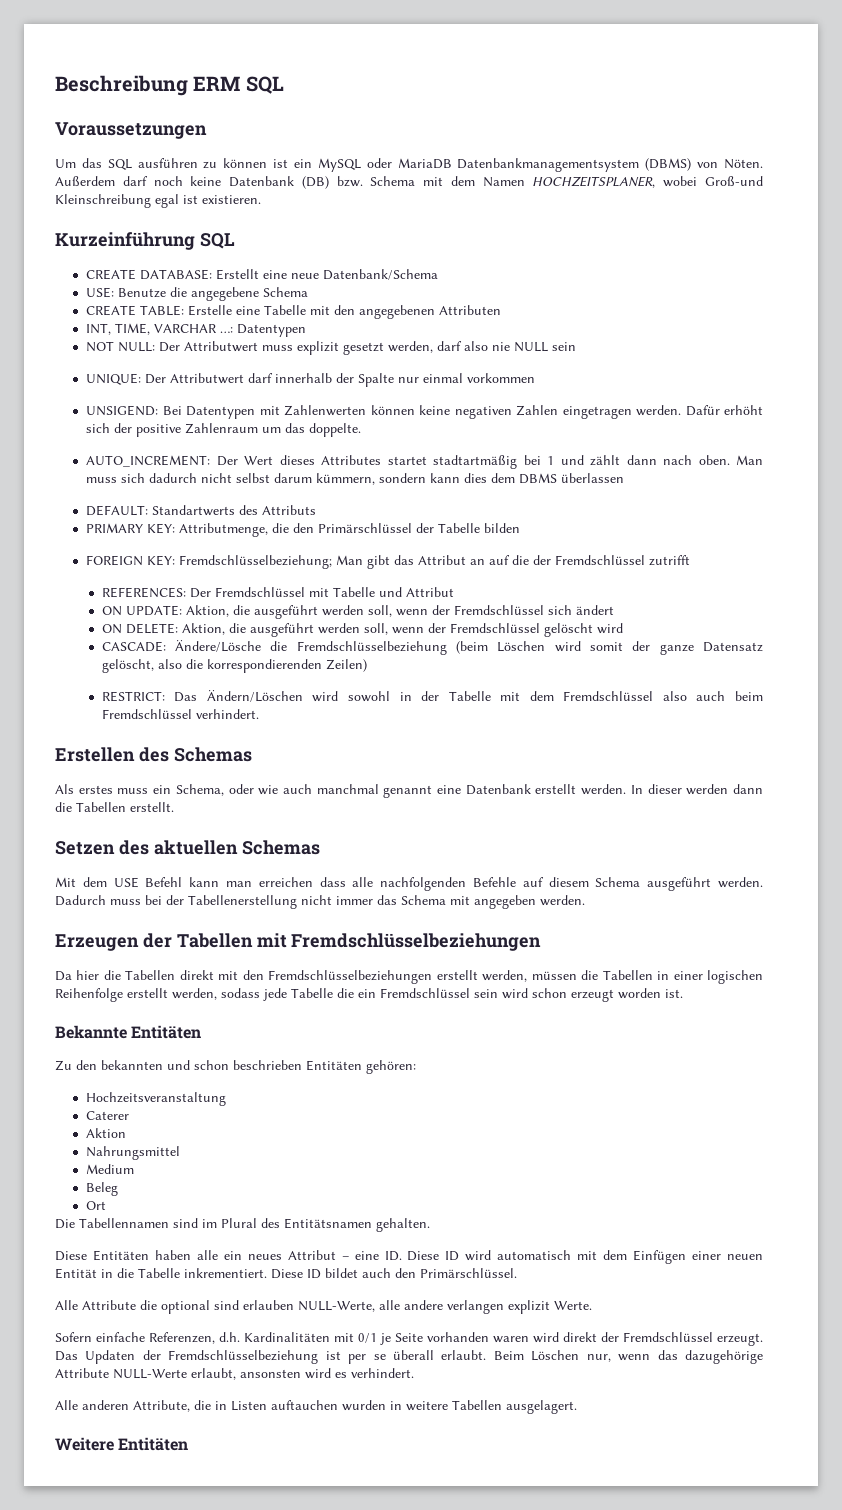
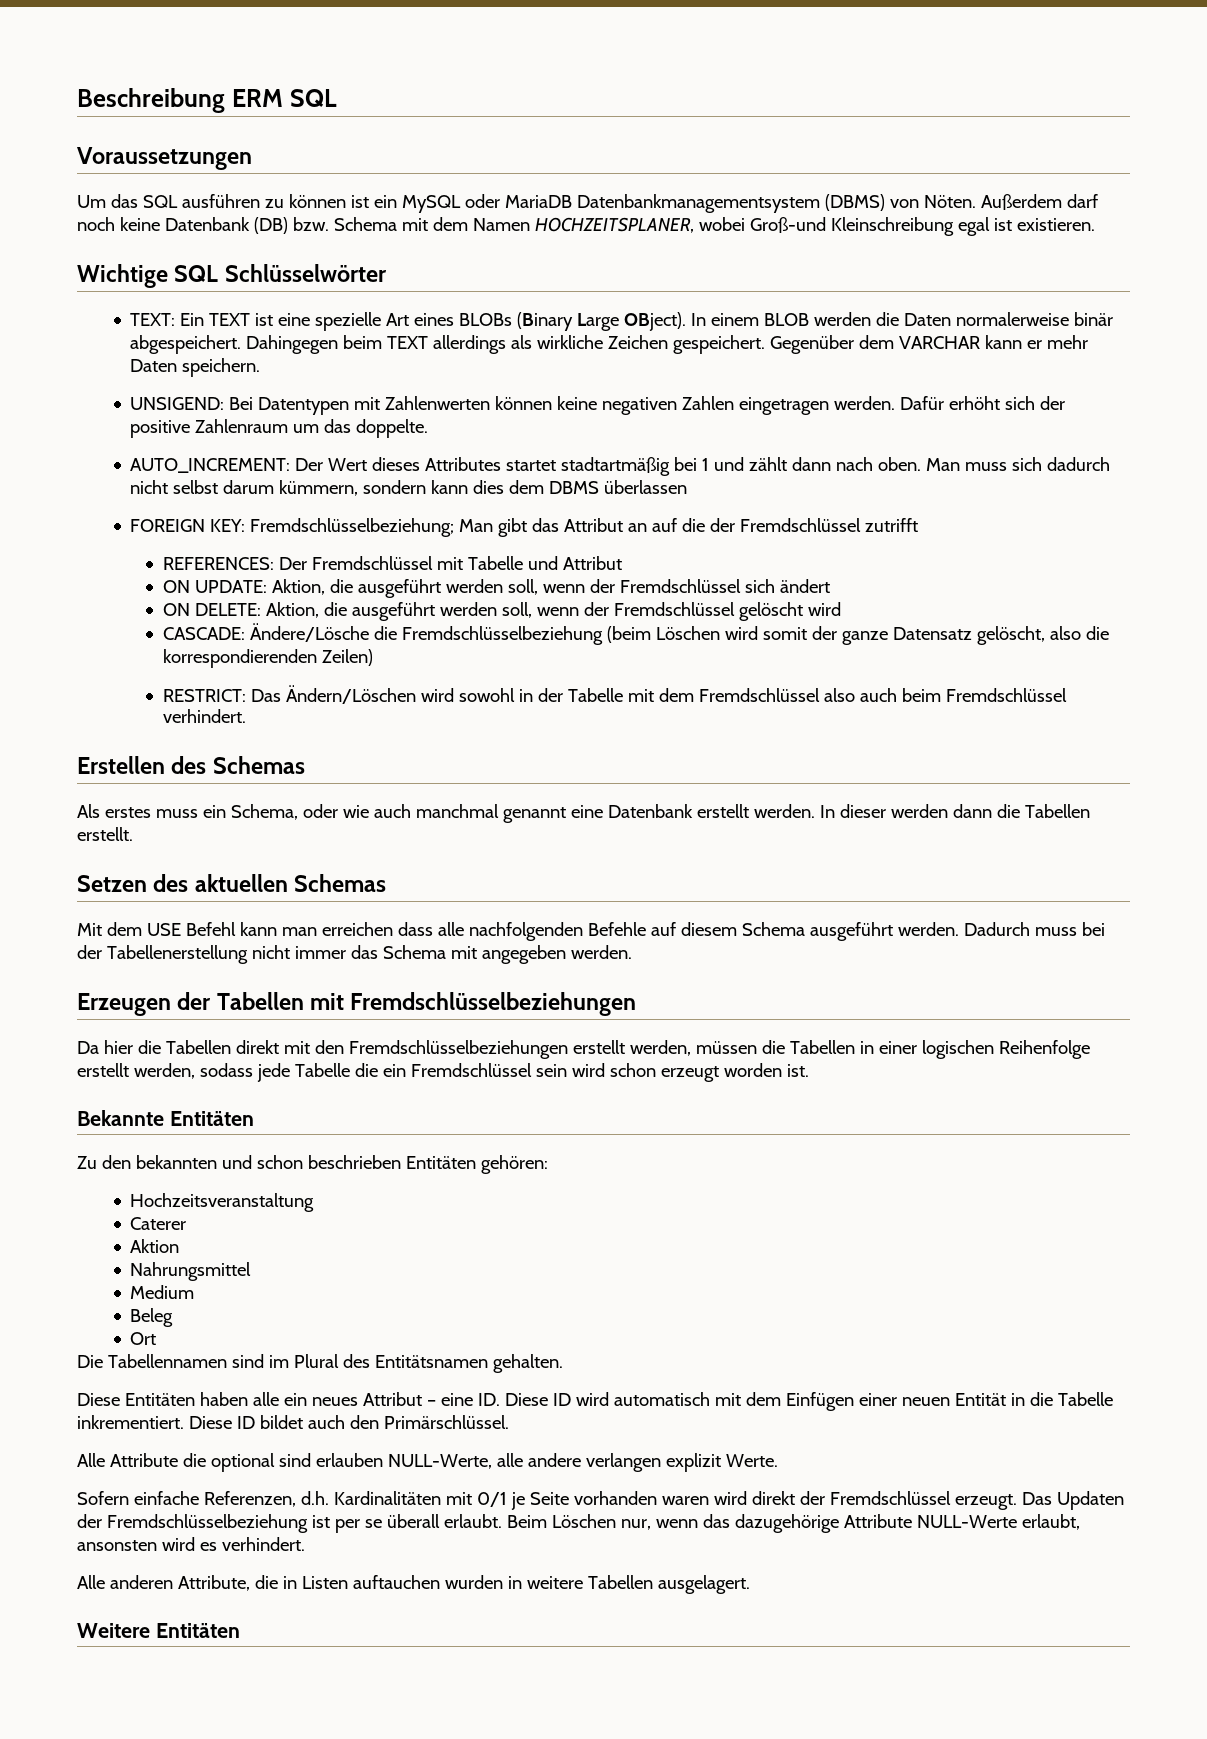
- Kurzeinführung SQL
- CREATE DATABASE: Erstellt eine neue Datenbank/Schema
- USE: Benutze die angegebene Schema
- CREATE TABLE: Erstelle eine Tabelle mit den angegebenen Attributen
- INT, TIME, VARCHAR …: Datentypen
- NOT NULL: Der Attributwert muss explizit gesetzt werden, darf also nie NULL sein
- UNIQUE: Der Attributwert darf innerhalb der Spalte nur einmal vorkommen
+ Wichtige SQL Schlüsselwörter
+ TEXT: Ein TEXT ist eine spezielle Art eines BLOBs (Binary Large OBject). In einem BLOB werden die Daten normalerweise binär abgespeichert. Dahingegen beim TEXT allerdings als wirkliche Zeichen gespeichert. Gegenüber dem VARCHAR kann er mehr Daten speichern.
- DEFAULT: Standartwerts des Attributs
- PRIMARY KEY: Attributmenge, die den Primärschlüssel der Tabelle bilden

